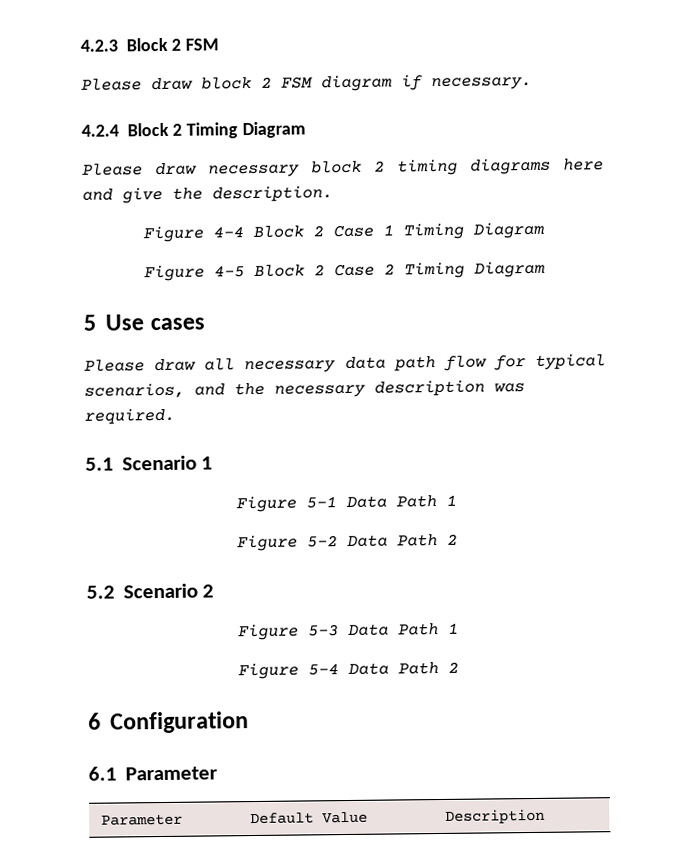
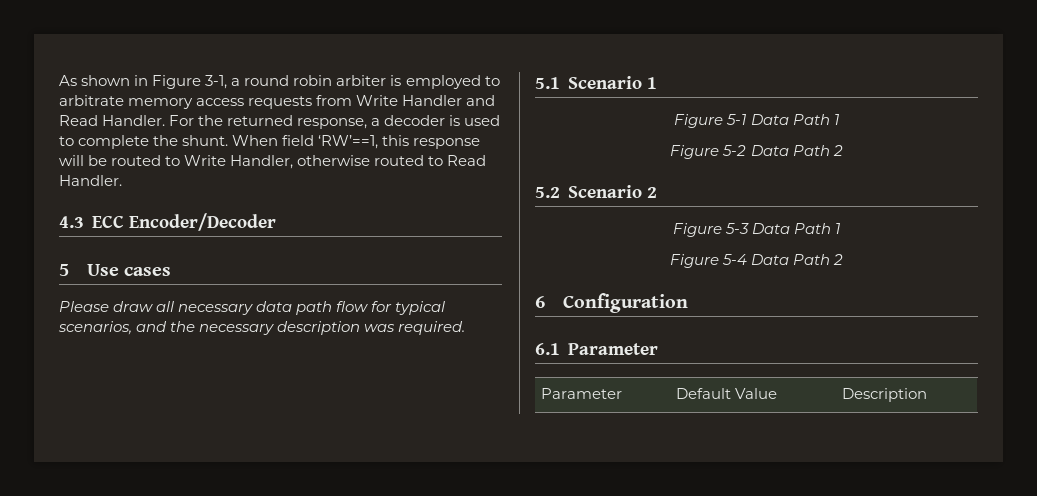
- 4.2.3 Block 2 FSM
- Please draw block 2 FSM diagram if necessary.
- 4.2.4 Block 2 Timing Diagram
- Please draw necessary block 2 timing diagrams here and give the description.
- Figure 4-4 Block 2 Case 1 Timing Diagram
- Figure 4-5 Block 2 Case 2 Timing Diagram
+ As shown in Figure 3-1, a round robin arbiter is employed to arbitrate memory access requests from Write Handler and Read Handler. For the returned response, a decoder is used to complete the shunt. When field ‘RW’==1, this response will be routed to Write Handler, otherwise routed to Read Handler.
+ 4.3 ECC Encoder/Decoder

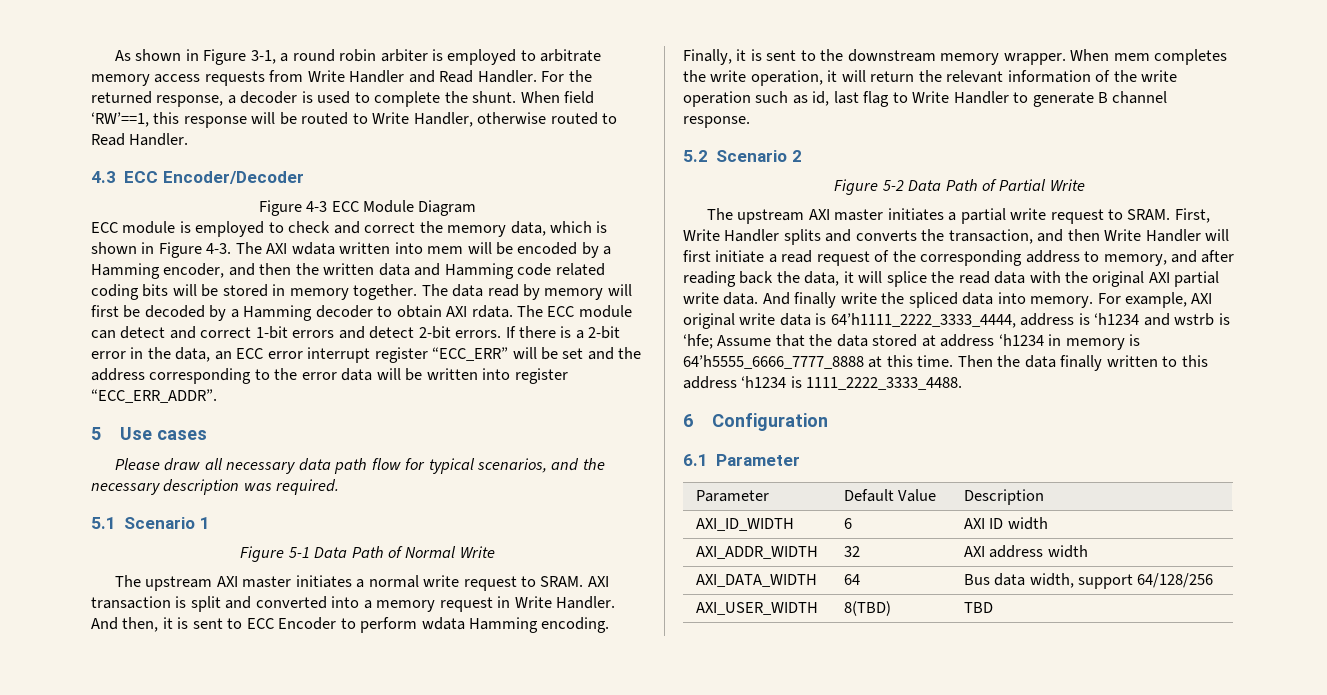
+ Figure 4-3 ECC Module Diagram
+ ECC module is employed to check and correct the memory data, which is shown in Figure 4-3. The AXI wdata written into mem will be encoded by a Hamming encoder, and then the written data and Hamming code related coding bits will be stored in memory together. The data read by memory will first be decoded by a Hamming decoder to obtain AXI rdata. The ECC module can detect and correct 1-bit errors and detect 2-bit errors. If there is a 2-bit error in the data, an ECC error interrupt register “ECC_ERR” will be set and the address corresponding to the error data will be written into register “ECC_ERR_ADDR”.
- Figure 5-1 Data Path 1
- Figure 5-2 Data Path 2
+ Figure 5-1 Data Path of Normal Write
+ The upstream AXI master initiates a normal write request to SRAM. AXI transaction is split and converted into a memory request in Write Handler. And then, it is sent to ECC Encoder to perform wdata Hamming encoding. Finally, it is sent to the downstream memory wrapper. When mem completes the write operation, it will return the relevant information of the write operation such as id, last flag to Write Handler to generate B channel response.
- Figure 5-3 Data Path 1
- Figure 5-4 Data Path 2
+ Figure 5-2 Data Path of Partial Write
+ The upstream AXI master initiates a partial write request to SRAM. First, Write Handler splits and converts the transaction, and then Write Handler will first initiate a read request of the corresponding address to memory, and after reading back the data, it will splice the read data with the original AXI partial write data. And finally write the spliced data into memory. For example, AXI original write data is 64’h1111_2222_3333_4444, address is ‘h1234 and wstrb is ‘hfe; Assume that the data stored at address ‘h1234 in memory is 64’h5555_6666_7777_8888 at this time. Then the data finally written to this address ‘h1234 is 1111_2222_3333_4488.
+ AXI_ID_WIDTH | 6 | AXI ID width
+ AXI_ADDR_WIDTH | 32 | AXI address width
+ AXI_DATA_WIDTH | 64 | Bus data width, support 64/128/256
+ AXI_USER_WIDTH | 8(TBD) | TBD

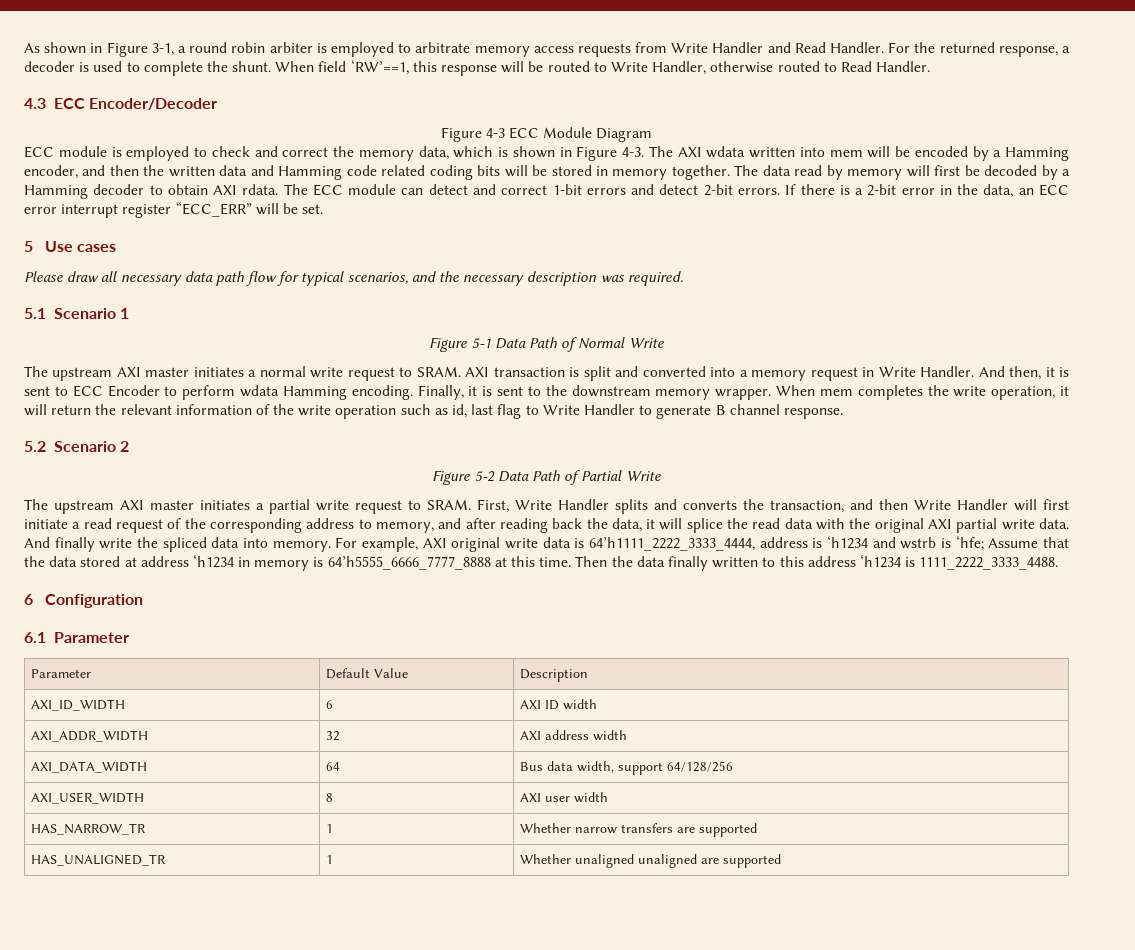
- If there is a 2-bit error in the data, an ECC error interrupt register “ECC_ERR” will be set and the address corresponding to the error data will be written into register “ECC_ERR_ADDR”.
+ If there is a 2-bit error in the data, an ECC error interrupt register “ECC_ERR” will be set.
- AXI_USER_WIDTH | 8(TBD) | TBD
+ AXI_USER_WIDTH | 8 | AXI user width
+ HAS_NARROW_TR | 1 | Whether narrow transfers are supported
+ HAS_UNALIGNED_TR | 1 | Whether unaligned unaligned are supported

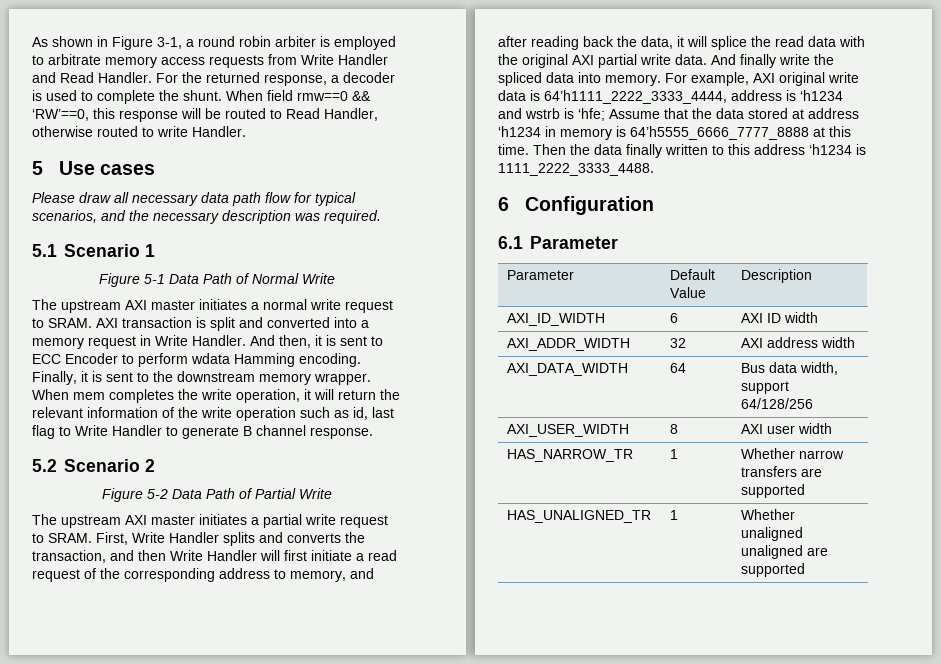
- When field ‘RW’==1, this response will be routed to Write Handler, otherwise routed to Read Handler.
- 4.3 ECC Encoder/Decoder
- Figure 4-3 ECC Module Diagram
- ECC module is employed to check and correct the memory data, which is shown in Figure 4-3. The AXI wdata written into mem will be encoded by a Hamming encoder, and then the written data and Hamming code related coding bits will be stored in memory together. The data read by memory will first be decoded by a Hamming decoder to obtain AXI rdata. The ECC module can detect and correct 1-bit errors and detect 2-bit errors. If there is a 2-bit error in the data, an ECC error interrupt register “ECC_ERR” will be set.
+ When field rmw==0 && ‘RW’==0, this response will be routed to Read Handler, otherwise routed to write Handler.

